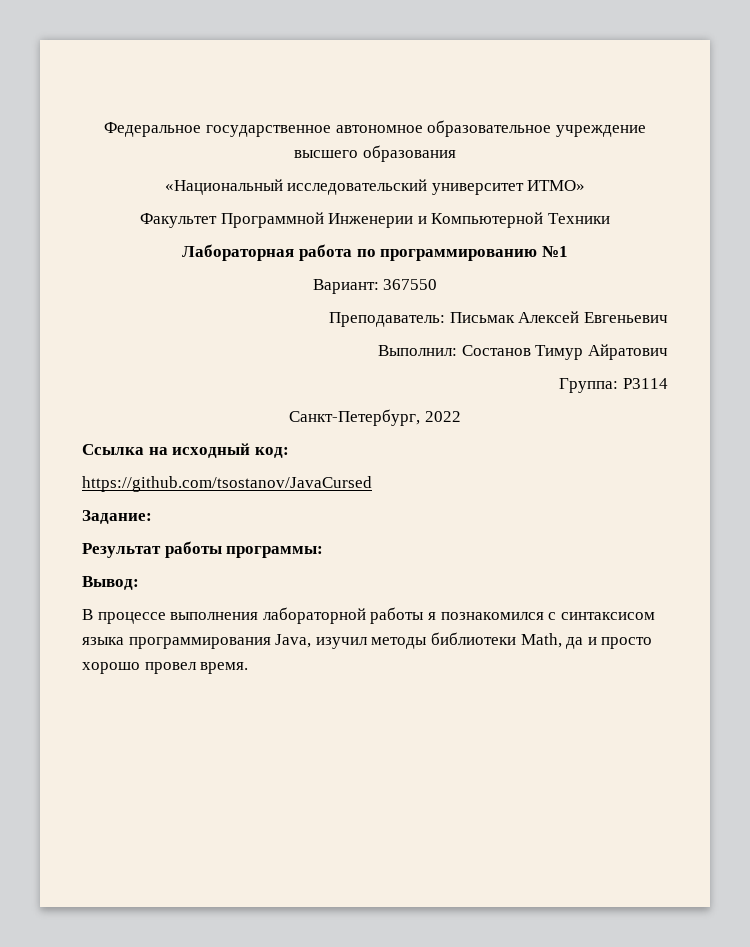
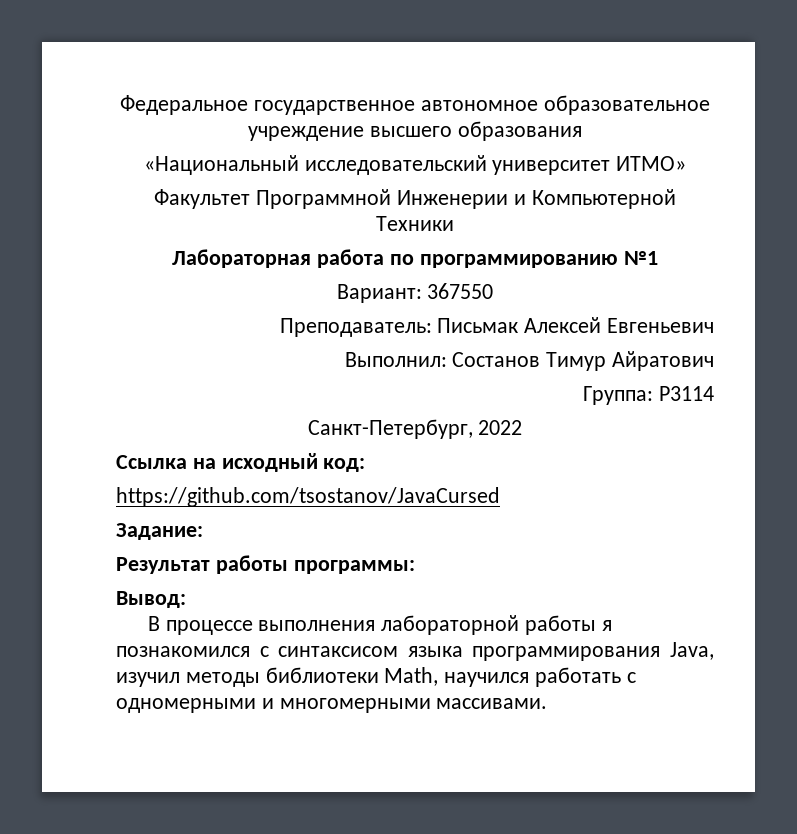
- В процессе выполнения лабораторной работы я познакомился с синтаксисом языка программирования Java, изучил методы библиотеки Math, да и просто хорошо провел время.
+ В процессе выполнения лабораторной работы я познакомился с синтаксисом языка программирования Java, изучил методы библиотеки Math, научился работать с одномерными и многомерными массивами.

